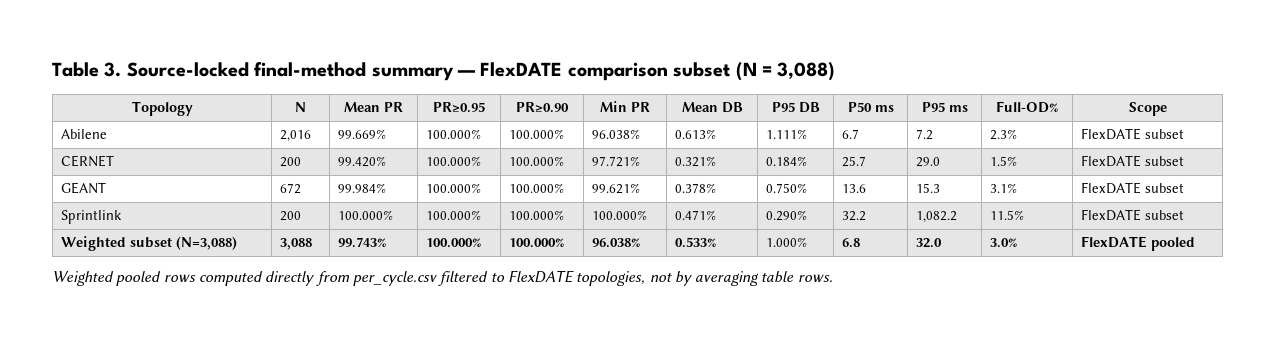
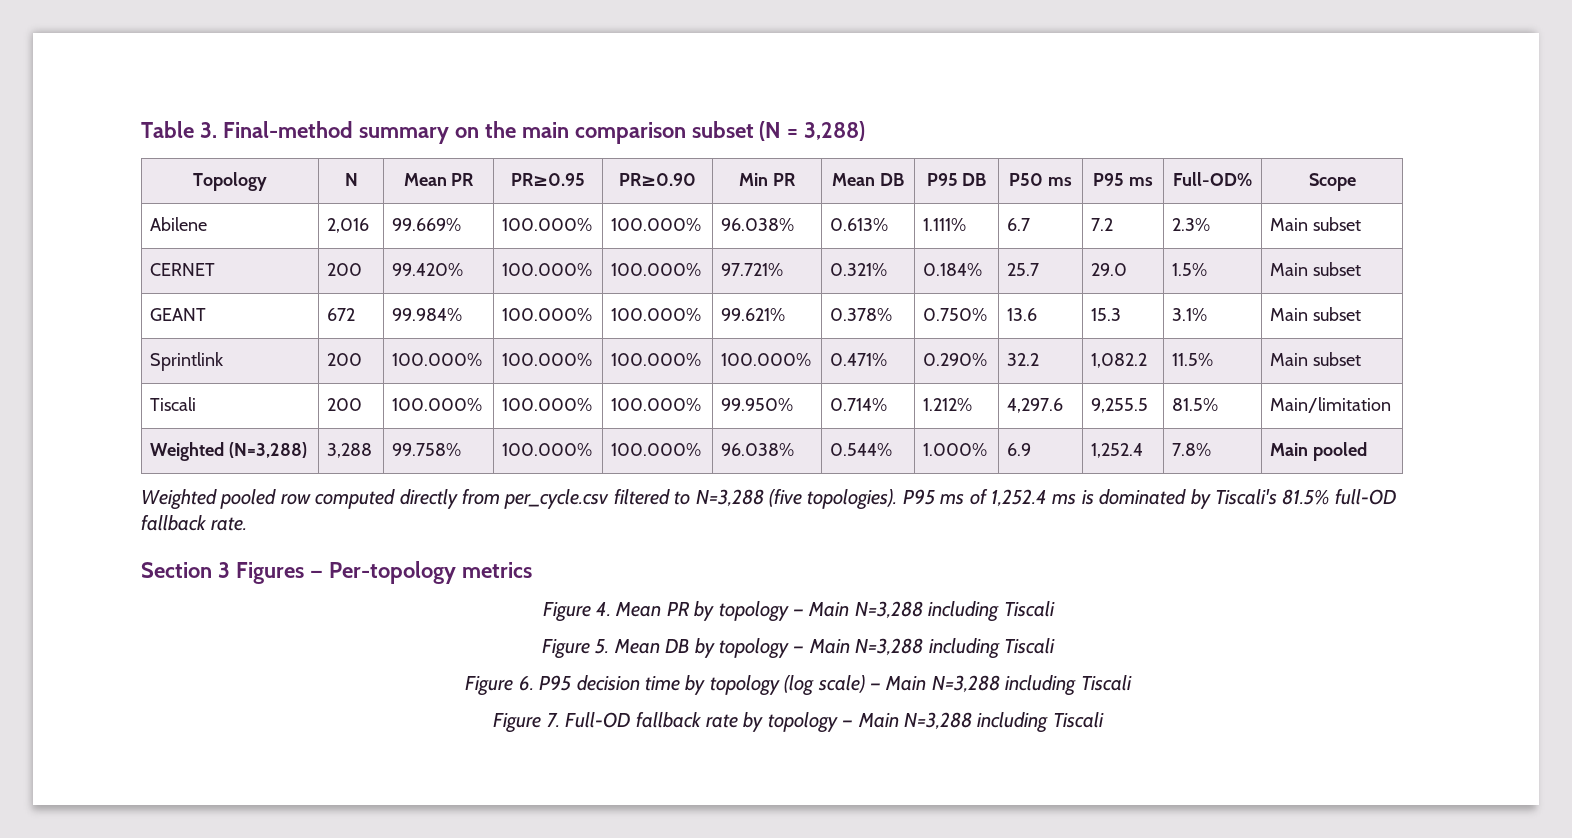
- Table 3. Source-locked final-method summary — FlexDATE comparison subset (N = 3,088)
+ Table 3. Final-method summary on the main comparison subset (N = 3,288)
- Abilene | 2,016 | 99.669% | 100.000% | 100.000% | 96.038% | 0.613% | 1.111% | 6.7 | 7.2 | 2.3% | FlexDATE subset
+ Abilene | 2,016 | 99.669% | 100.000% | 100.000% | 96.038% | 0.613% | 1.111% | 6.7 | 7.2 | 2.3% | Main subset
- CERNET | 200 | 99.420% | 100.000% | 100.000% | 97.721% | 0.321% | 0.184% | 25.7 | 29.0 | 1.5% | FlexDATE subset
+ CERNET | 200 | 99.420% | 100.000% | 100.000% | 97.721% | 0.321% | 0.184% | 25.7 | 29.0 | 1.5% | Main subset
- GEANT | 672 | 99.984% | 100.000% | 100.000% | 99.621% | 0.378% | 0.750% | 13.6 | 15.3 | 3.1% | FlexDATE subset
+ GEANT | 672 | 99.984% | 100.000% | 100.000% | 99.621% | 0.378% | 0.750% | 13.6 | 15.3 | 3.1% | Main subset
- Sprintlink | 200 | 100.000% | 100.000% | 100.000% | 100.000% | 0.471% | 0.290% | 32.2 | 1,082.2 | 11.5% | FlexDATE subset
- Weighted subset (N=3,088) | 3,088 | 99.743% | 100.000% | 100.000% | 96.038% | 0.533% | 1.000% | 6.8 | 32.0 | 3.0% | FlexDATE pooled
+ Sprintlink | 200 | 100.000% | 100.000% | 100.000% | 100.000% | 0.471% | 0.290% | 32.2 | 1,082.2 | 11.5% | Main subset
+ Tiscali | 200 | 100.000% | 100.000% | 100.000% | 99.950% | 0.714% | 1.212% | 4,297.6 | 9,255.5 | 81.5% | Main/limitation
+ Weighted (N=3,288) | 3,288 | 99.758% | 100.000% | 100.000% | 96.038% | 0.544% | 1.000% | 6.9 | 1,252.4 | 7.8% | Main pooled
- Weighted pooled rows computed directly from per_cycle.csv filtered to FlexDATE topologies, not by averaging table rows.
+ Weighted pooled row computed directly from per_cycle.csv filtered to N=3,288 (five topologies). P95 ms of 1,252.4 ms is dominated by Tiscali's 81.5% full-OD fallback rate.
+ Section 3 Figures — Per-topology metrics
+ Figure 4. Mean PR by topology — Main N=3,288 including Tiscali
+ Figure 5. Mean DB by topology — Main N=3,288 including Tiscali
+ Figure 6. P95 decision time by topology (log scale) — Main N=3,288 including Tiscali
+ Figure 7. Full-OD fallback rate by topology — Main N=3,288 including Tiscali

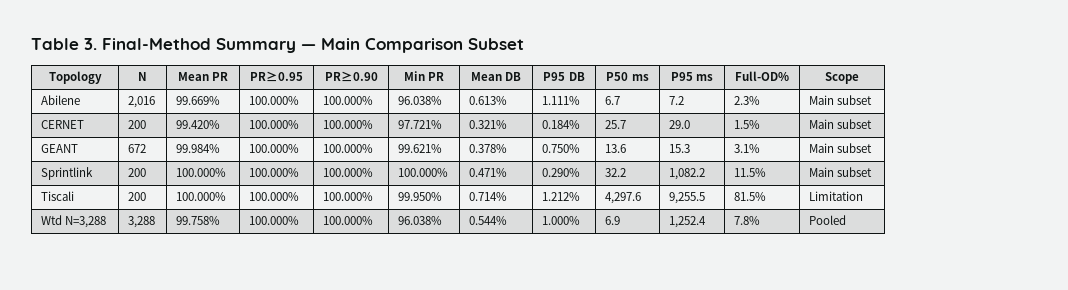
- Table 3. Final-method summary on the main comparison subset (N = 3,288)
+ Table 3. Final-Method Summary — Main Comparison Subset
- Tiscali | 200 | 100.000% | 100.000% | 100.000% | 99.950% | 0.714% | 1.212% | 4,297.6 | 9,255.5 | 81.5% | Main/limitation
- Weighted (N=3,288) | 3,288 | 99.758% | 100.000% | 100.000% | 96.038% | 0.544% | 1.000% | 6.9 | 1,252.4 | 7.8% | Main pooled
- Weighted pooled row computed directly from per_cycle.csv filtered to N=3,288 (five topologies). P95 ms of 1,252.4 ms is dominated by Tiscali's 81.5% full-OD fallback rate.
- Section 3 Figures — Per-topology metrics
- Figure 4. Mean PR by topology — Main N=3,288 including Tiscali
- Figure 5. Mean DB by topology — Main N=3,288 including Tiscali
- Figure 6. P95 decision time by topology (log scale) — Main N=3,288 including Tiscali
- Figure 7. Full-OD fallback rate by topology — Main N=3,288 including Tiscali
+ Tiscali | 200 | 100.000% | 100.000% | 100.000% | 99.950% | 0.714% | 1.212% | 4,297.6 | 9,255.5 | 81.5% | Limitation
+ Wtd N=3,288 | 3,288 | 99.758% | 100.000% | 100.000% | 96.038% | 0.544% | 1.000% | 6.9 | 1,252.4 | 7.8% | Pooled

